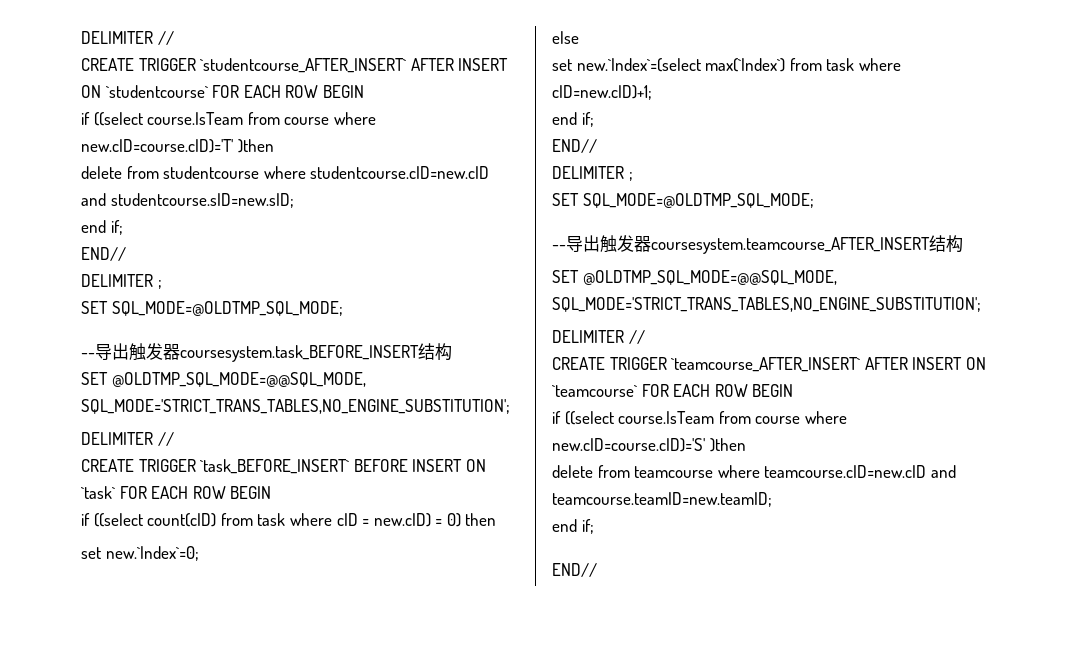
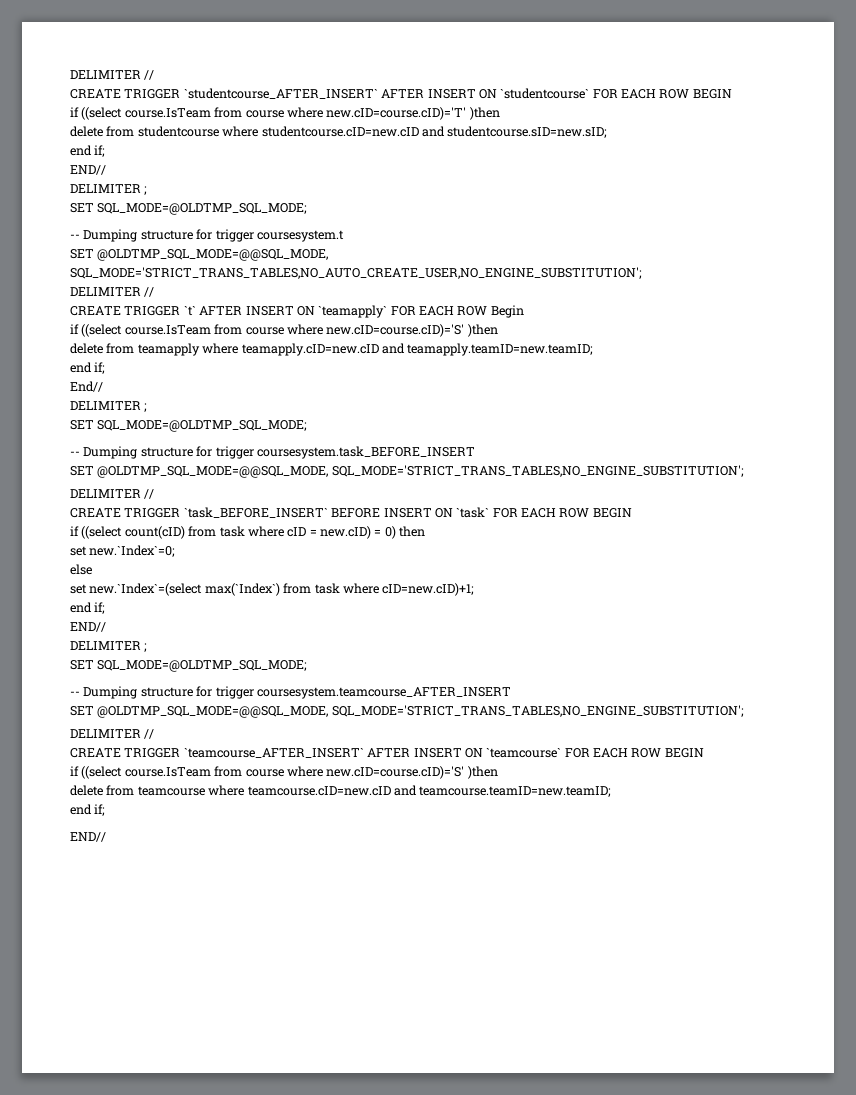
- --导出触发器coursesystem.task_BEFORE_INSERT结构
+ -- Dumping structure for trigger coursesystem.t
+ SET @OLDTMP_SQL_MODE=@@SQL_MODE, SQL_MODE='STRICT_TRANS_TABLES,NO_AUTO_CREATE_USER,NO_ENGINE_SUBSTITUTION';
+ DELIMITER //
+ CREATE TRIGGER `t` AFTER INSERT ON `teamapply` FOR EACH ROW Begin
+ if ((select course.IsTeam from course where new.cID=course.cID)='S' )then
+ delete from teamapply where teamapply.cID=new.cID and teamapply.teamID=new.teamID;
+ end if;
+ End//
+ DELIMITER ;
+ SET SQL_MODE=@OLDTMP_SQL_MODE;
+ -- Dumping structure for trigger coursesystem.task_BEFORE_INSERT
- --导出触发器coursesystem.teamcourse_AFTER_INSERT结构
+ -- Dumping structure for trigger coursesystem.teamcourse_AFTER_INSERT

